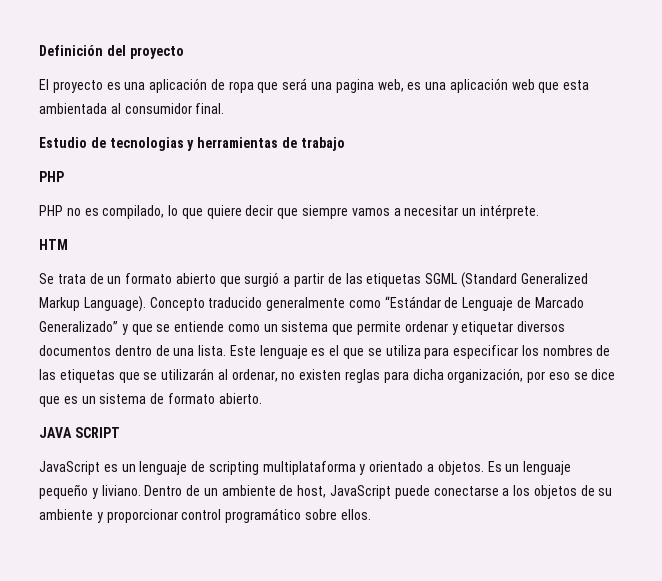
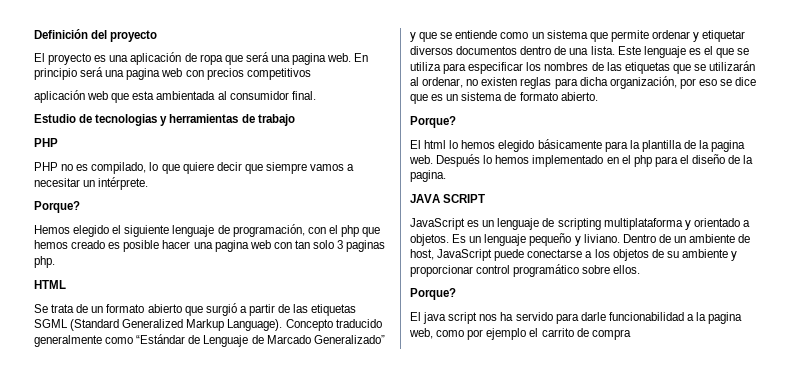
- El proyecto es una aplicación de ropa que será una pagina web, es una aplicación web que esta ambientada al consumidor final.
+ El proyecto es una aplicación de ropa que será una pagina web. En principio será una pagina web con precios competitivos
+ aplicación web que esta ambientada al consumidor final.
  PHP no es compilado, lo que quiere decir que siempre vamos a necesitar un intérprete.
- HTM
+ Porque?
+ Hemos elegido el siguiente lenguaje de programación, con el php que hemos creado es posible hacer una pagina web con tan solo 3 paginas php.
+ HTML
  Este lenguaje es el que se utiliza para especificar los nombres de las etiquetas que se utilizarán al ordenar, no existen reglas para dicha organización, por eso se dice que es un sistema de formato abierto.
+ Porque?
+ El html lo hemos elegido básicamente para la plantilla de la pagina web. Después lo hemos implementado en el php para el diseño de la pagina.
  Dentro de un ambiente de host, JavaScript puede conectarse a los objetos de su ambiente y proporcionar control programático sobre ellos.
+ Porque?
+ El java script nos ha servido para darle funcionabilidad a la pagina web, como por ejemplo el carrito de compra

